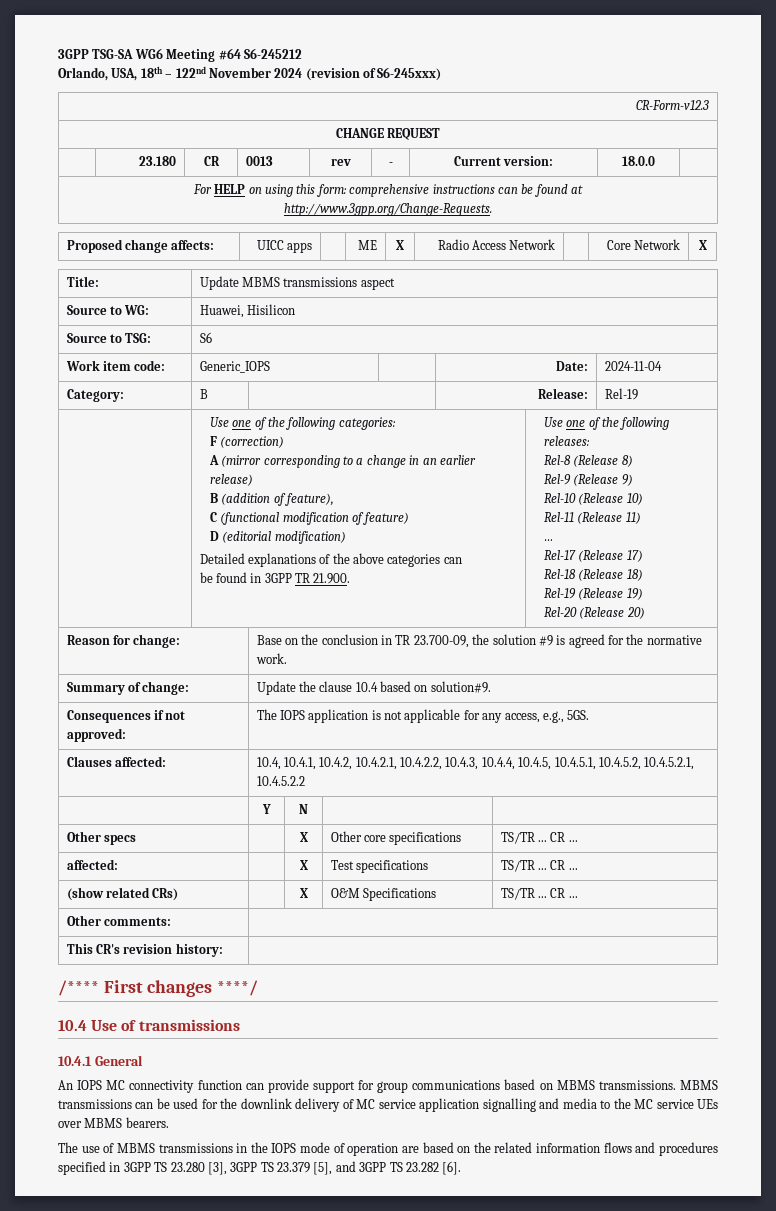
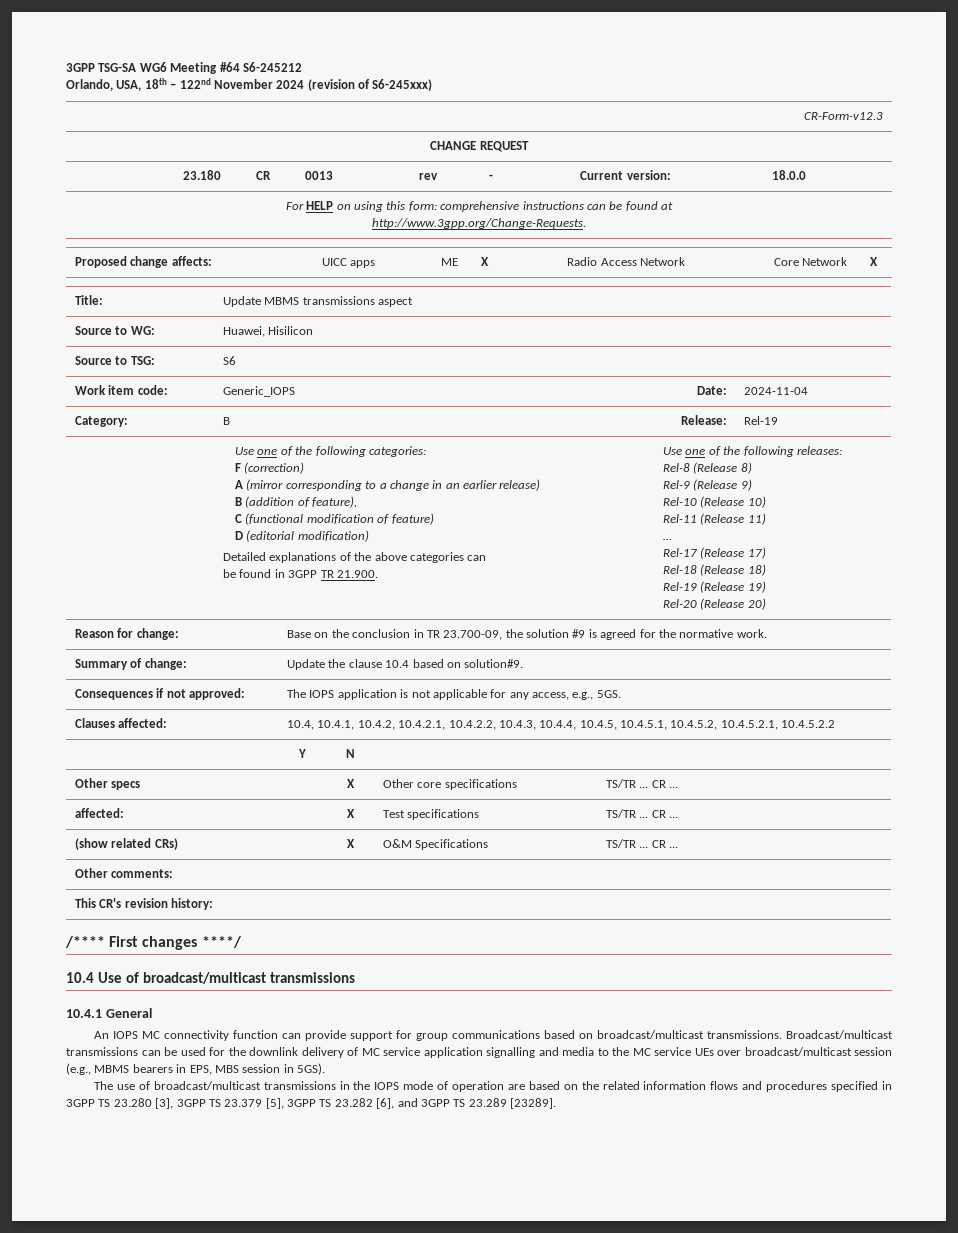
- 10.4 Use of transmissions
+ 10.4 Use of broadcast/multicast transmissions
- An IOPS MC connectivity function can provide support for group communications based on MBMS transmissions. MBMS transmissions can be used for the downlink delivery of MC service application signalling and media to the MC service UEs over MBMS bearers.
+ An IOPS MC connectivity function can provide support for group communications based on broadcast/multicast transmissions. Broadcast/multicast transmissions can be used for the downlink delivery of MC service application signalling and media to the MC service UEs over broadcast/multicast session (e.g., MBMS bearers in EPS, MBS session in 5GS).
- The use of MBMS transmissions in the IOPS mode of operation are based on the related information flows and procedures specified in 3GPP TS 23.280 [3], 3GPP TS 23.379 [5], and 3GPP TS 23.282 [6].
+ The use of broadcast/multicast transmissions in the IOPS mode of operation are based on the related information flows and procedures specified in 3GPP TS 23.280 [3], 3GPP TS 23.379 [5], 3GPP TS 23.282 [6], and 3GPP TS 23.289 [23289].

